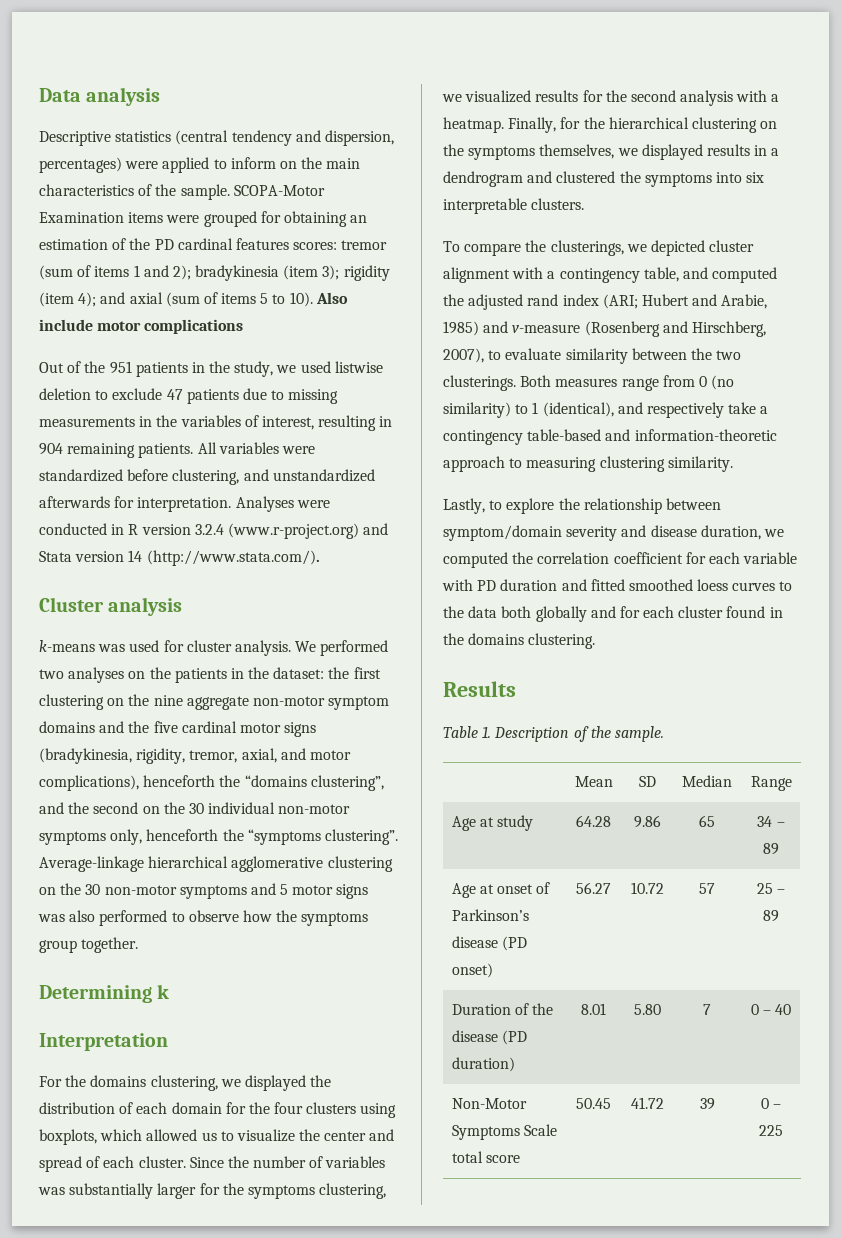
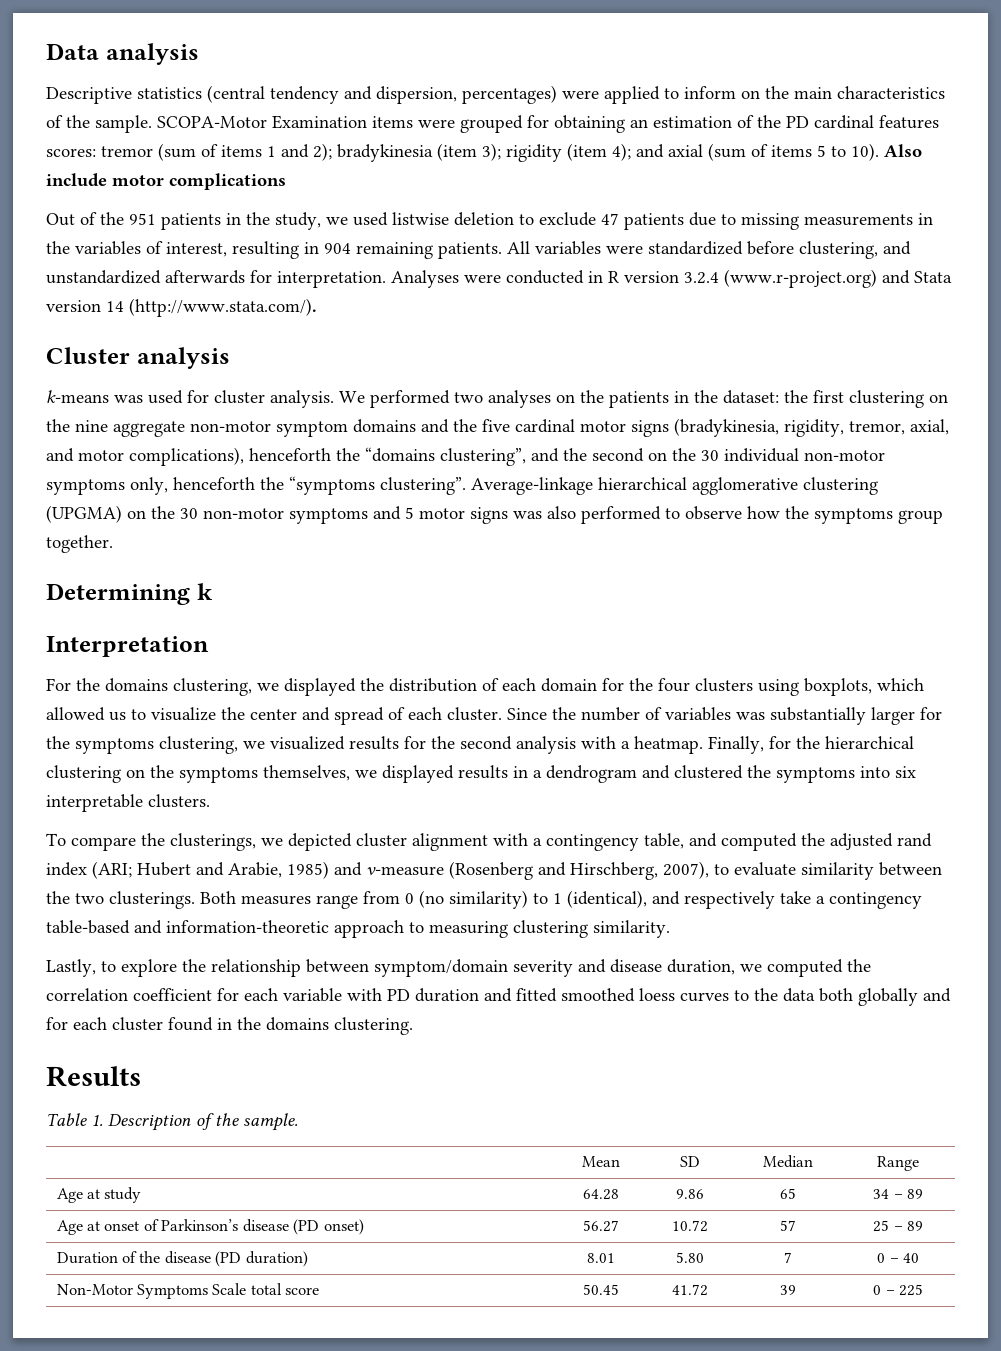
- Average-linkage hierarchical agglomerative clustering on the 30 non-motor symptoms and 5 motor signs was also performed to observe how the symptoms group together.
+ Average-linkage hierarchical agglomerative clustering (UPGMA) on the 30 non-motor symptoms and 5 motor signs was also performed to observe how the symptoms group together.

